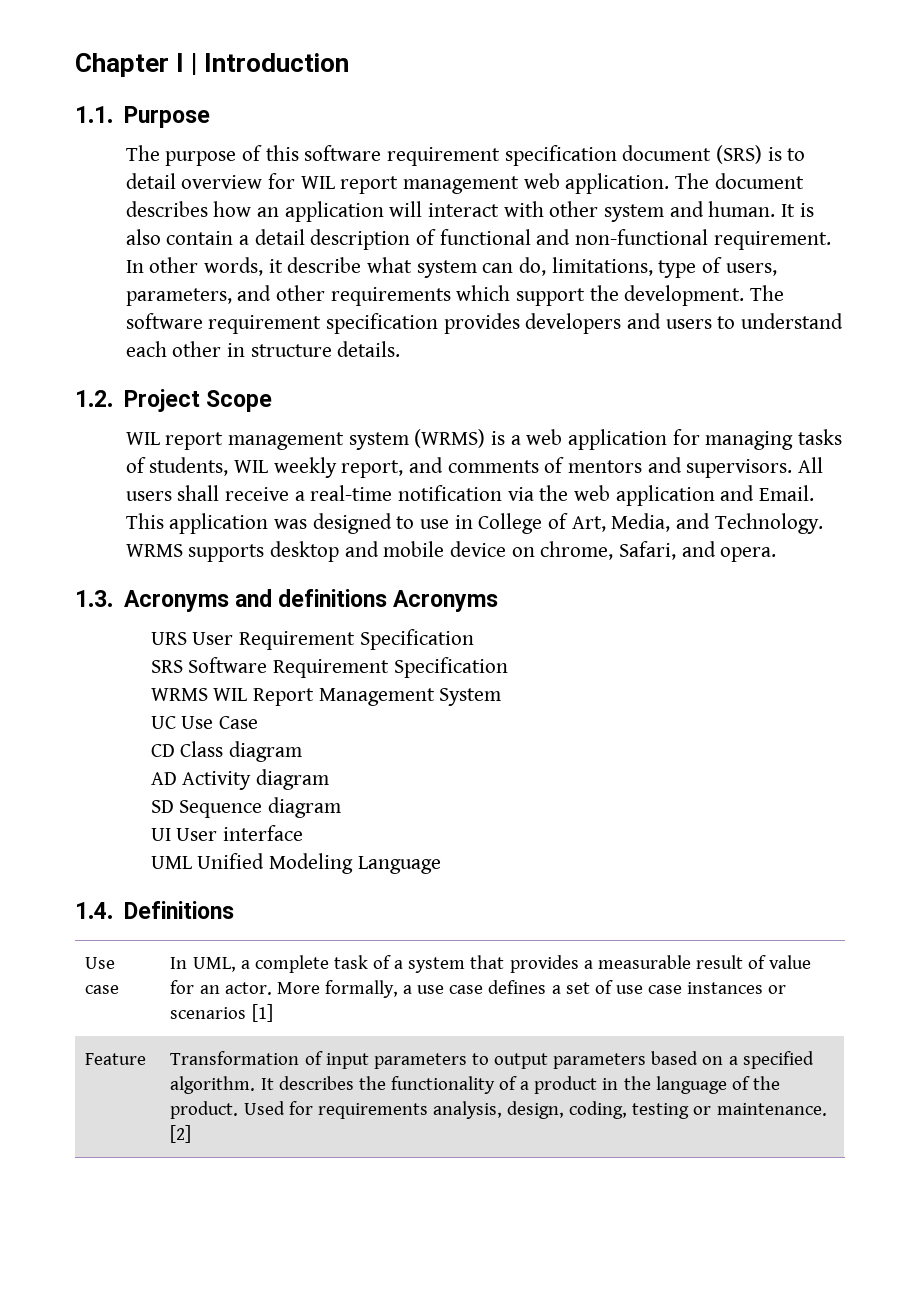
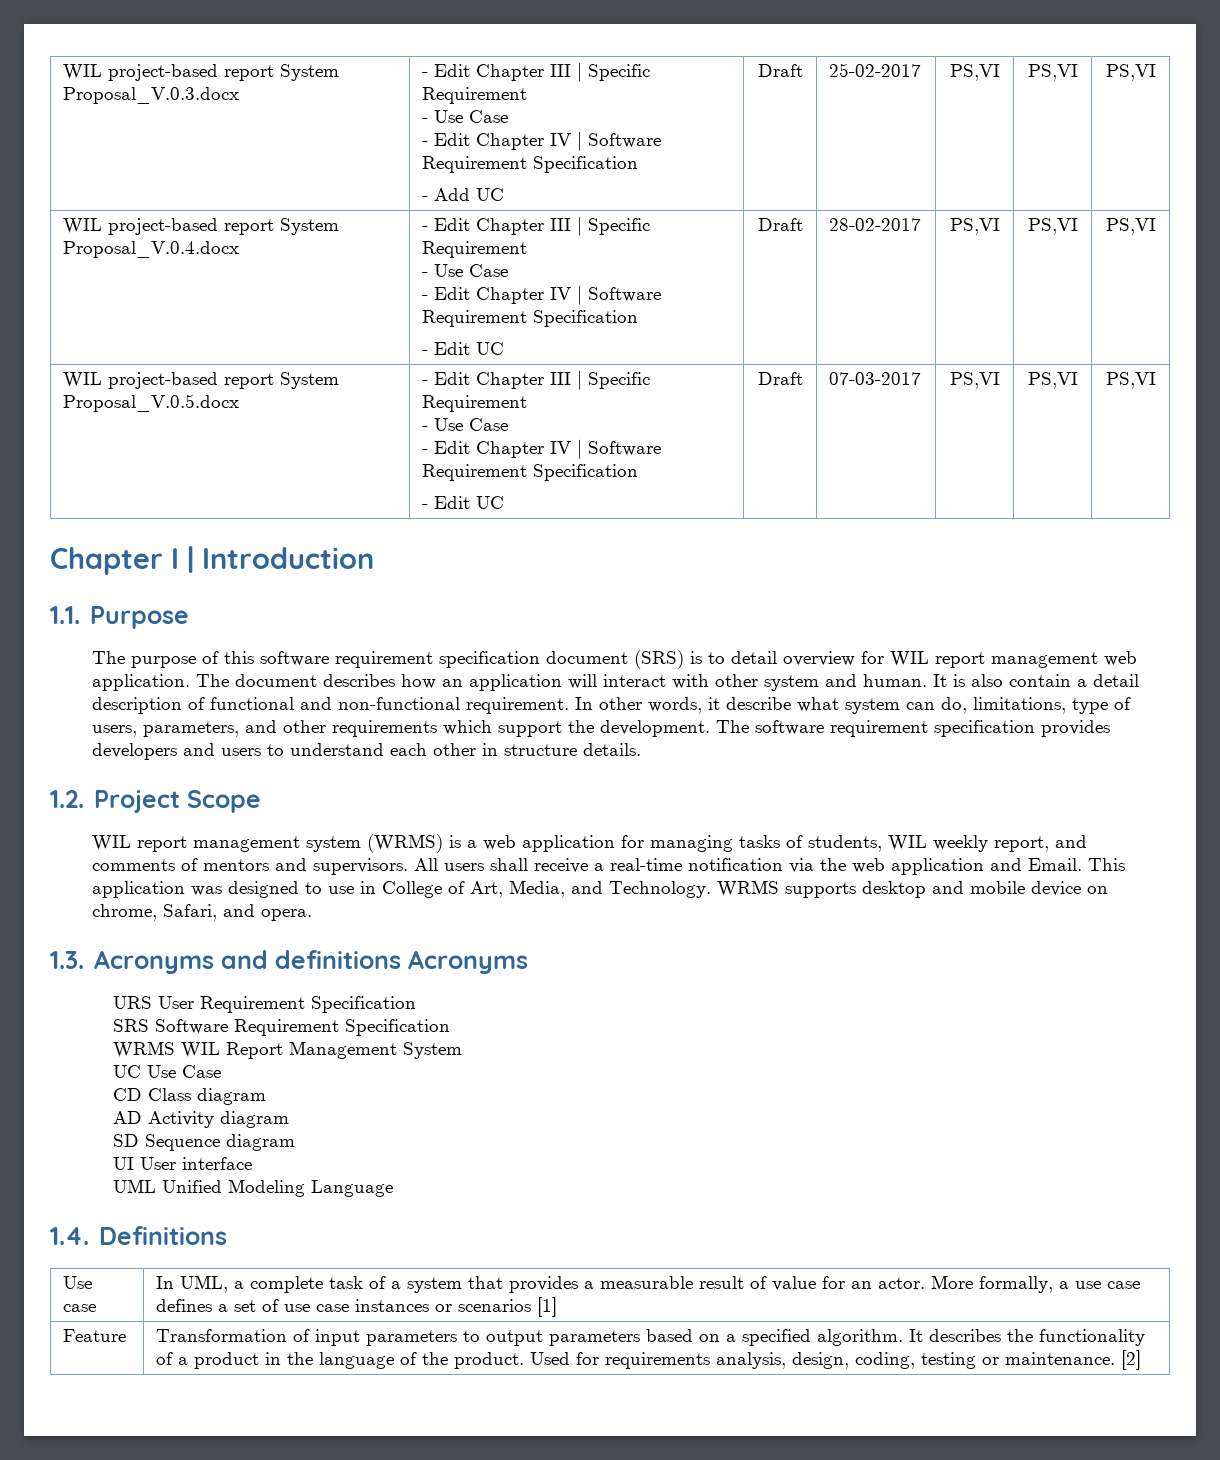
+ WIL project-based report System Proposal_V.0.3.docx | - Edit Chapter III | Specific Requirement
+ - Use Case
+ - Edit Chapter IV | Software Requirement Specification
+ - Add UC | Draft | 25-02-2017 | PS,VI | PS,VI | PS,VI
+ WIL project-based report System Proposal_V.0.4.docx | - Edit Chapter III | Specific Requirement
+ - Use Case
+ - Edit Chapter IV | Software Requirement Specification
+ - Edit UC | Draft | 28-02-2017 | PS,VI | PS,VI | PS,VI
+ WIL project-based report System Proposal_V.0.5.docx | - Edit Chapter III | Specific Requirement
+ - Use Case
+ - Edit Chapter IV | Software Requirement Specification
+ - Edit UC | Draft | 07-03-2017 | PS,VI | PS,VI | PS,VI

